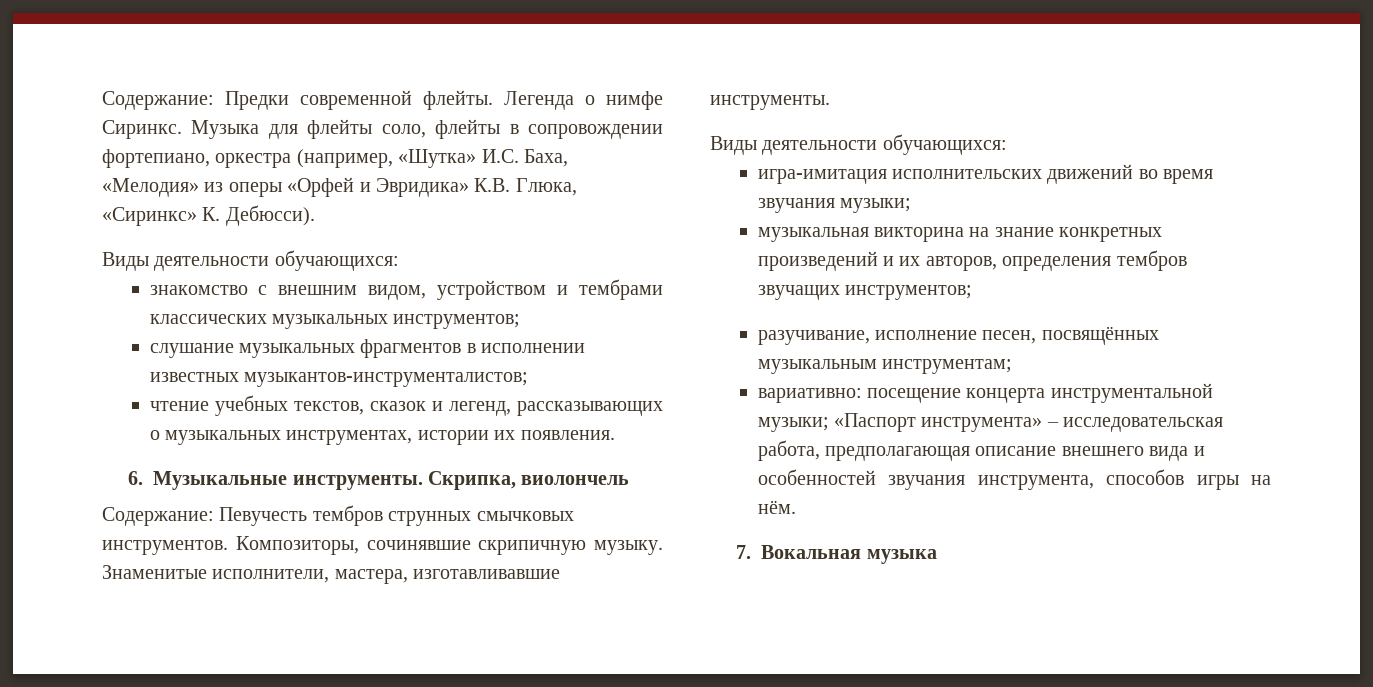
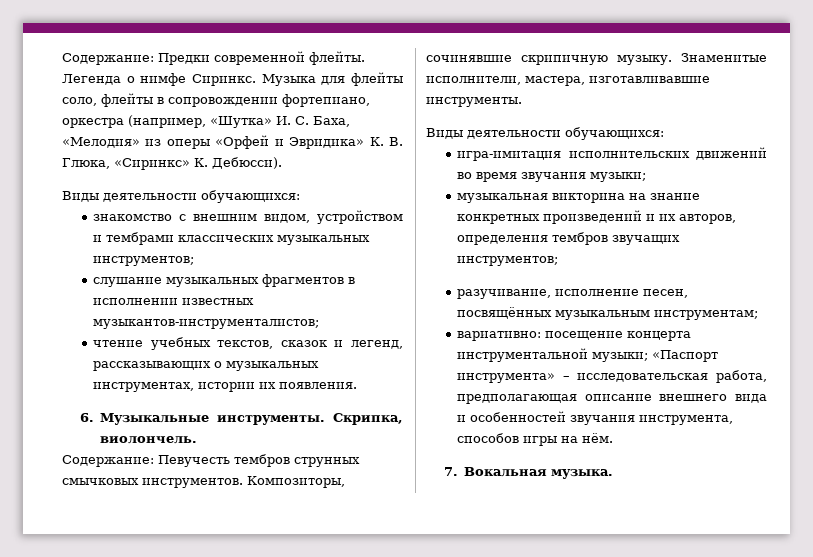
- Музыка для флейты соло, флейты в сопровождении фортепиано, оркестра (например, «Шутка» И.С. Баха, «Мелодия» из оперы «Орфей и Эвридика» К.В. Глюка, «Сиринкс» К. Дебюсси).
+ Музыка для флейты соло, флейты в сопровождении фортепиано, оркестра (например, «Шутка» И. С. Баха, «Мелодия» из оперы «Орфей и Эвридика» К. В. Глюка, «Сиринкс» К. Дебюсси).
- Скрипка, виолончель
+ Скрипка, виолончель.
- 7. Вокальная музыка
+ 7. Вокальная музыка.

